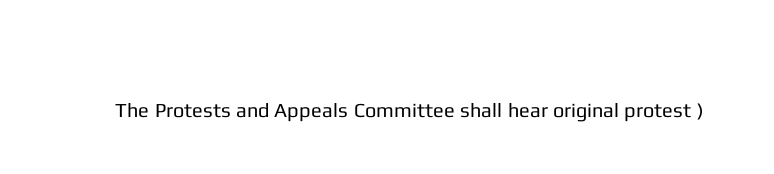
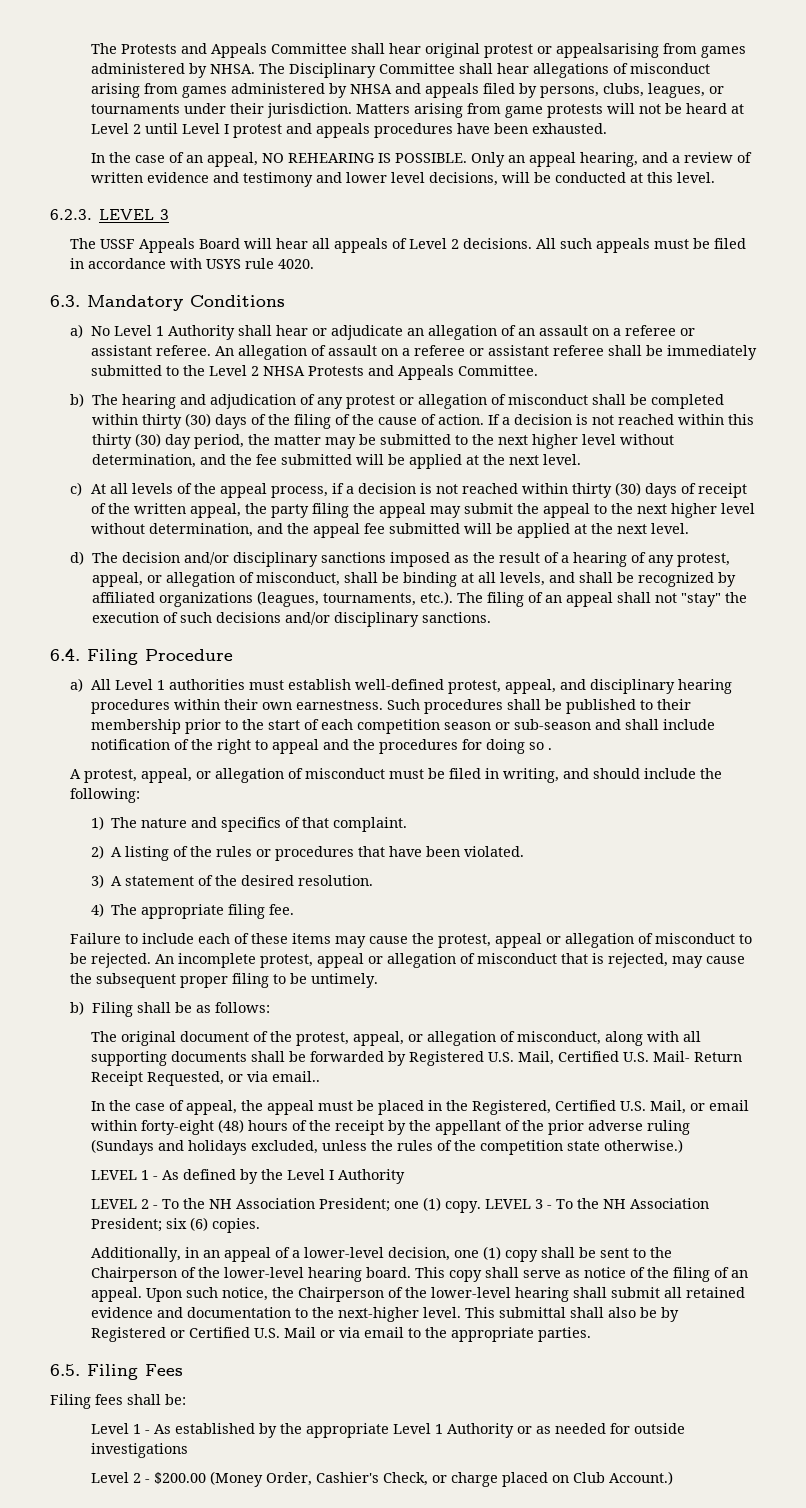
- The Protests and Appeals Committee shall hear original protest )
+ The Protests and Appeals Committee shall hear original protest or appealsarising from games administered by NHSA. The Disciplinary Committee shall hear allegations of misconduct arising from games administered by NHSA and appeals filed by persons, clubs, leagues, or tournaments under their jurisdiction. Matters arising from game protests will not be heard at Level 2 until Level I protest and appeals procedures have been exhausted.
+ In the case of an appeal, NO REHEARING IS POSSIBLE. Only an appeal hearing, and a review of written evidence and testimony and lower level decisions, will be conducted at this level.
+ 6.2.3. LEVEL 3
+ The USSF Appeals Board will hear all appeals of Level 2 decisions. All such appeals must be filed in accordance with USYS rule 4020.
+ 6.3. Mandatory Conditions
+ a) No Level 1 Authority shall hear or adjudicate an allegation of an assault on a referee or assistant referee. An allegation of assault on a referee or assistant referee shall be immediately submitted to the Level 2 NHSA Protests and Appeals Committee.
+ b) The hearing and adjudication of any protest or allegation of misconduct shall be completed within thirty (30) days of the filing of the cause of action. If a decision is not reached within this thirty (30) day period, the matter may be submitted to the next higher level without determination, and the fee submitted will be applied at the next level.
+ c) At all levels of the appeal process, if a decision is not reached within thirty (30) days of receipt of the written appeal, the party filing the appeal may submit the appeal to the next higher level without determination, and the appeal fee submitted will be applied at the next level.
+ d) The decision and/or disciplinary sanctions imposed as the result of a hearing of any protest, appeal, or allegation of misconduct, shall be binding at all levels, and shall be recognized by affiliated organizations (leagues, tournaments, etc.). The filing of an appeal shall not "stay" the execution of such decisions and/or disciplinary sanctions.
+ 6.4. Filing Procedure
+ a) All Level 1 authorities must establish well-defined protest, appeal, and disciplinary hearing procedures within their own earnestness. Such procedures shall be published to their membership prior to the start of each competition season or sub-season and shall include notification of the right to appeal and the procedures for doing so .
+ A protest, appeal, or allegation of misconduct must be filed in writing, and should include the following:
+ 1) The nature and specifics of that complaint.
+ 2) A listing of the rules or procedures that have been violated.
+ 3) A statement of the desired resolution.
+ 4) The appropriate filing fee.
+ Failure to include each of these items may cause the protest, appeal or allegation of misconduct to be rejected. An incomplete protest, appeal or allegation of misconduct that is rejected, may cause the subsequent proper filing to be untimely.
+ b) Filing shall be as follows:
+ The original document of the protest, appeal, or allegation of misconduct, along with all supporting documents shall be forwarded by Registered U.S. Mail, Certified U.S. Mail- Return Receipt Requested, or via email..
+ In the case of appeal, the appeal must be placed in the Registered, Certified U.S. Mail, or email within forty-eight (48) hours of the receipt by the appellant of the prior adverse ruling (Sundays and holidays excluded, unless the rules of the competition state otherwise.)
+ LEVEL 1 - As defined by the Level I Authority
+ LEVEL 2 - To the NH Association President; one (1) copy. LEVEL 3 - To the NH Association President; six (6) copies.
+ Additionally, in an appeal of a lower-level decision, one (1) copy shall be sent to the Chairperson of the lower-level hearing board. This copy shall serve as notice of the filing of an appeal. Upon such notice, the Chairperson of the lower-level hearing shall submit all retained evidence and documentation to the next-higher level. This submittal shall also be by Registered or Certified U.S. Mail or via email to the appropriate parties.
+ 6.5. Filing Fees
+ Filing fees shall be:
+ Level 1 - As established by the appropriate Level 1 Authority or as needed for outside investigations
+ Level 2 - $200.00 (Money Order, Cashier's Check, or charge placed on Club Account.)

